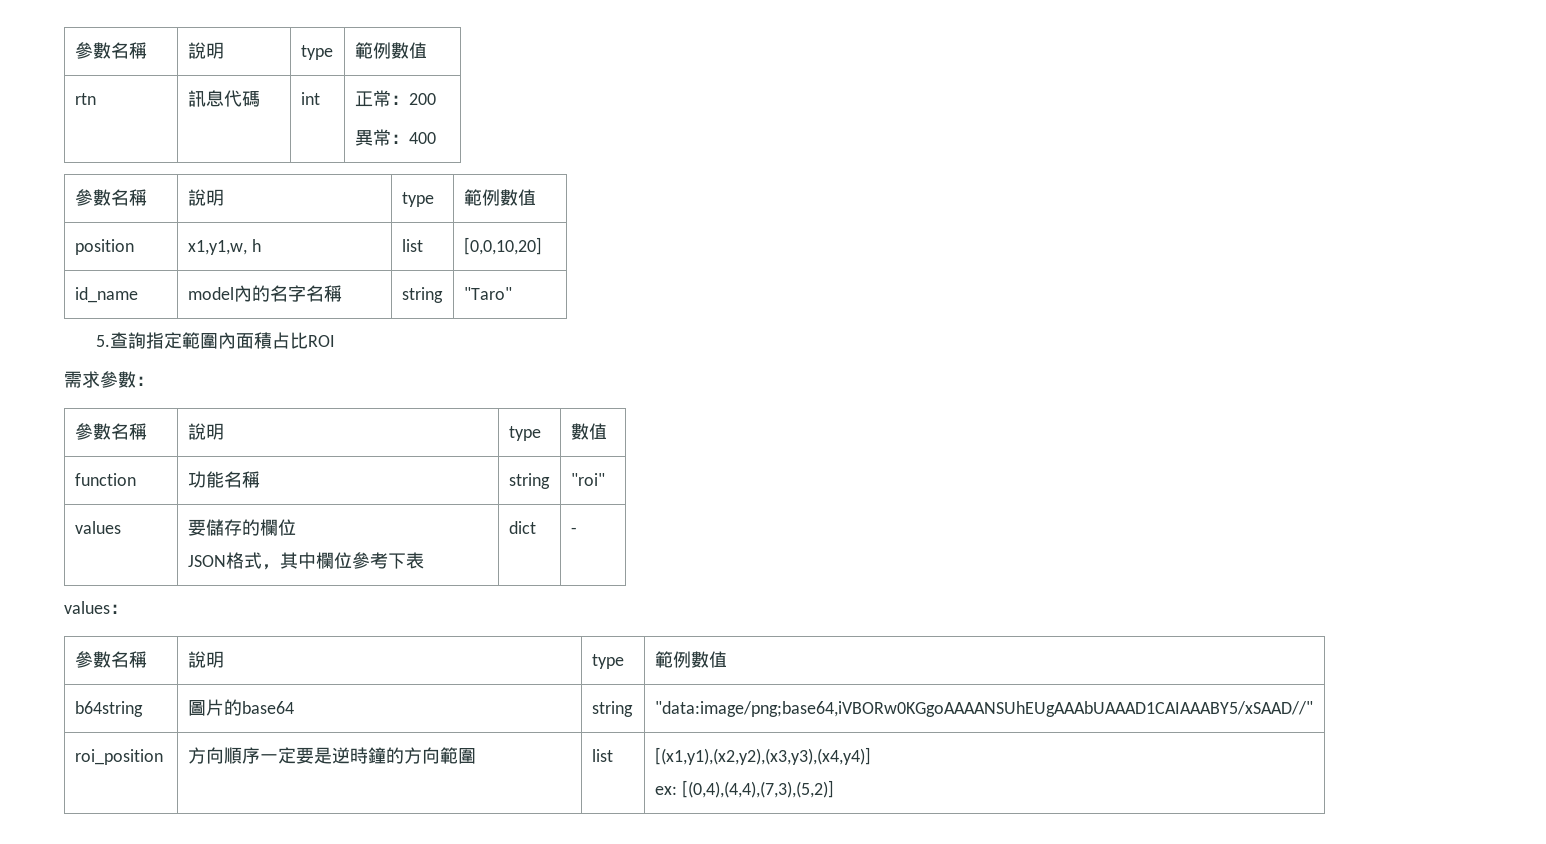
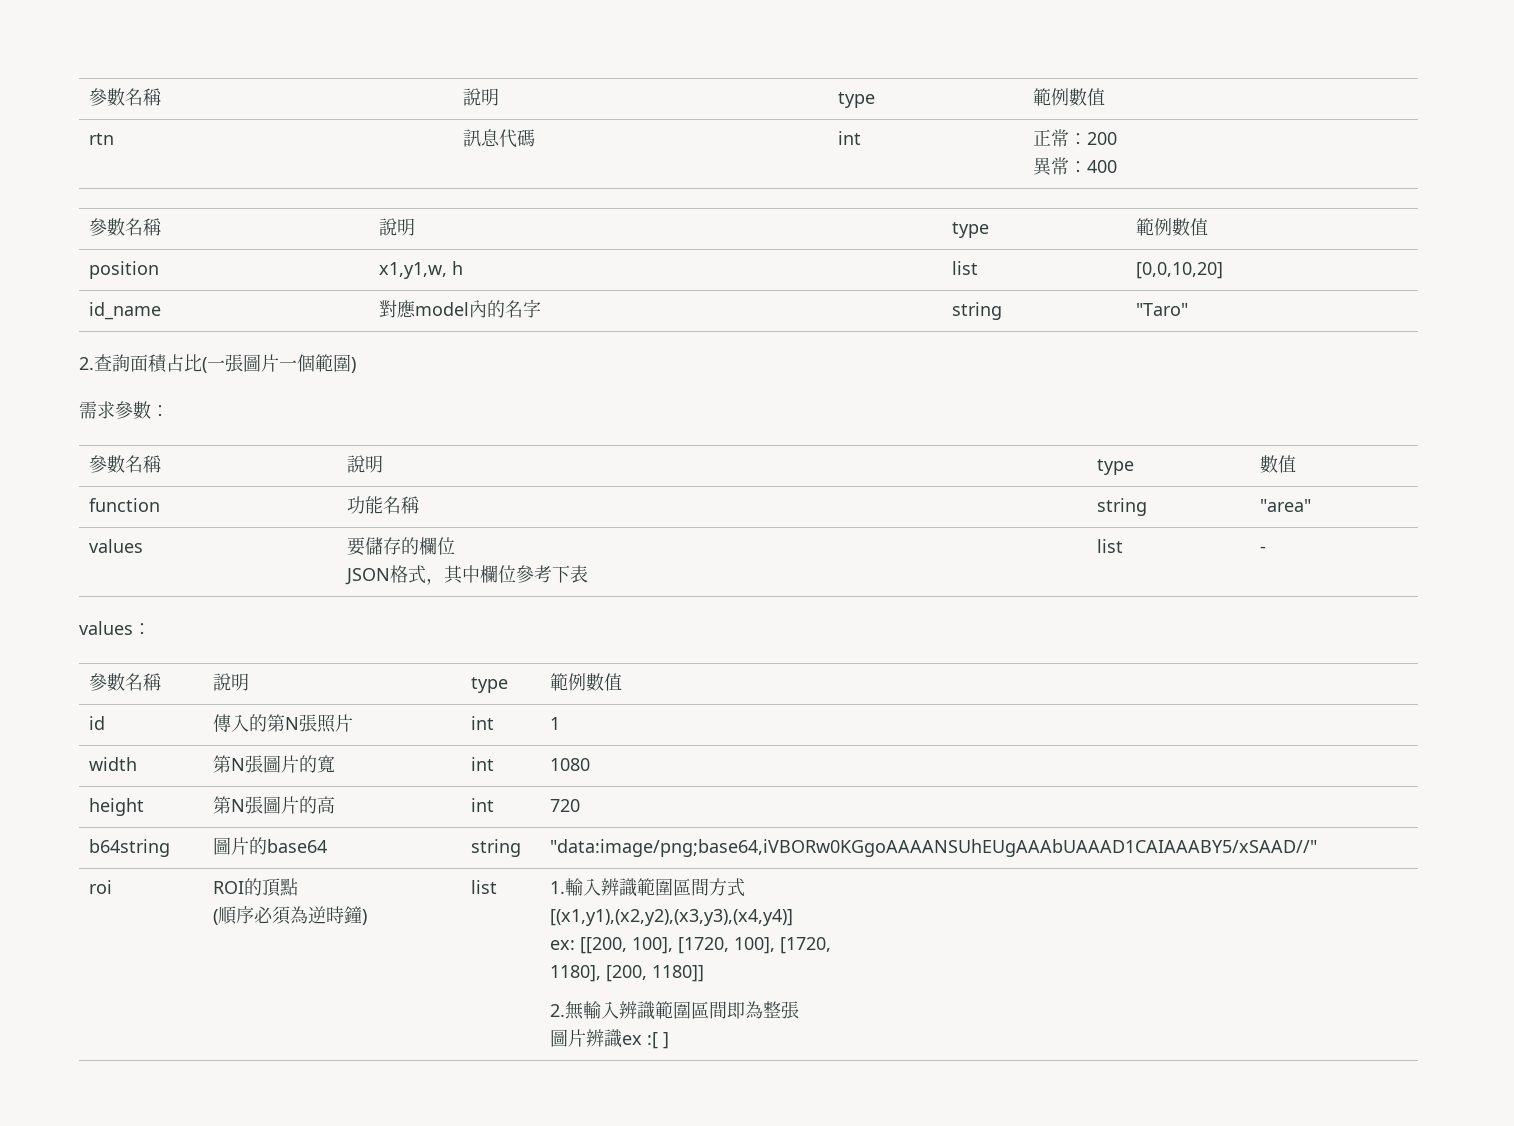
- id_name | model內的名字名稱 | string | "Taro"
+ id_name | 對應model內的名字 | string | "Taro"
- 5.查詢指定範圍內面積占比ROI
+ 2.查詢面積占比(一張圖片一個範圍)
- function | 功能名稱 | string | "roi"
+ function | 功能名稱 | string | "area"
  values | 要儲存的欄位
- JSON格式，其中欄位參考下表 | dict | -
+ JSON格式，其中欄位參考下表 | list | -
+ id | 傳入的第N張照片 | int | 1
+ width | 第N張圖片的寬 | int | 1080
+ height | 第N張圖片的高 | int | 720
- roi_position | 方向順序一定要是逆時鐘的方向範圍 | list | [(x1,y1),(x2,y2),(x3,y3),(x4,y4)]
- ex: [(0,4),(4,4),(7,3),(5,2)]
+ roi | ROI的頂點
+ (順序必須為逆時鐘) | list | 1.輸入辨識範圍區間方式
+ [(x1,y1),(x2,y2),(x3,y3),(x4,y4)]
+ ex: [[200, 100], [1720, 100], [1720,
+ 1180], [200, 1180]]
+ 2.無輸入辨識範圍區間即為整張
+ 圖片辨識ex :[ ]

